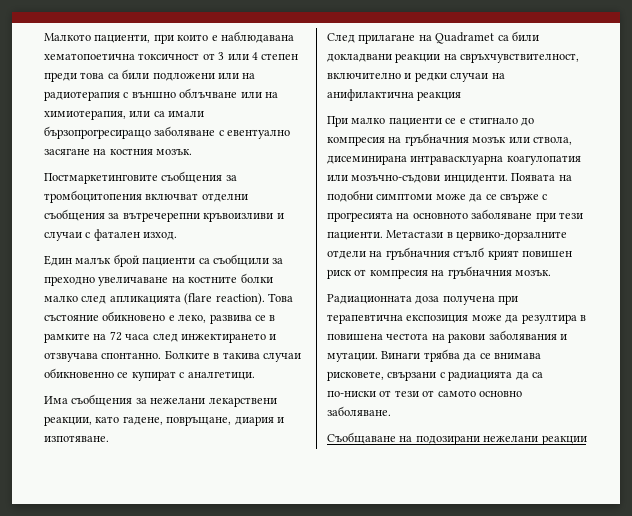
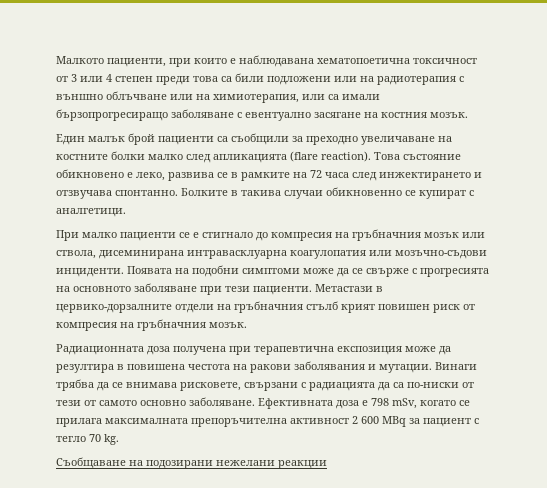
- Постмаркетинговите съобщения за тромбоцитопения включват отделни съобщения за вътречерепни кръвоизливи и случаи с фатален изход.
- Има съобщения за нежелани лекарствени реакции, като гадене, повръщане, диария и изпотяване.
- След прилагане на Quadramet са били докладвани реакции на свръхчувствителност, включително и редки случаи на анифилактична реакция
+ Ефективната доза е 798 mSv, когато се прилага максималната препоръчителна активност 2 600 MBq за пациент с тегло 70 kg.

